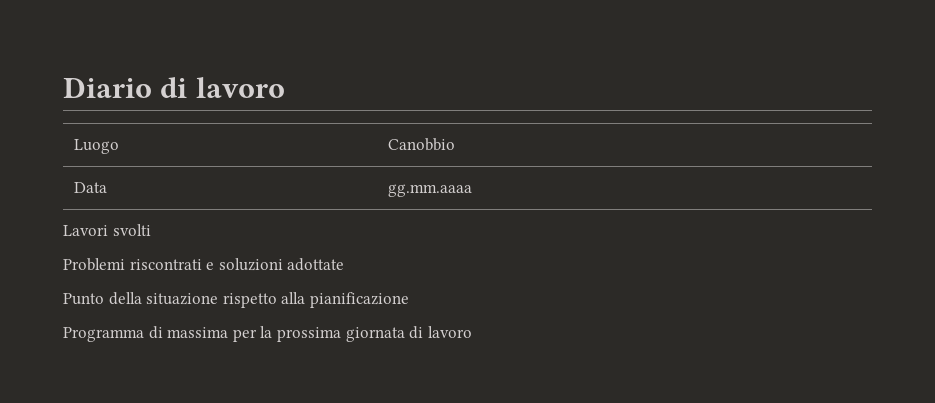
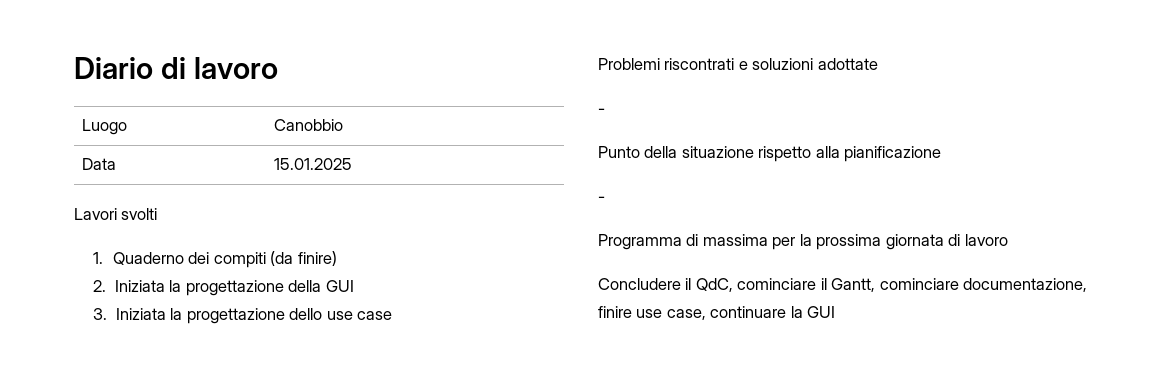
- Data | gg.mm.aaaa
+ Data | 15.01.2025
+ 1. Quaderno dei compiti (da finire)
+ 2. Iniziata la progettazione della GUI
+ 3. Iniziata la progettazione dello use case
  Problemi riscontrati e soluzioni adottate
+ -
  Punto della situazione rispetto alla pianificazione
+ -
+ Concludere il QdC, cominciare il Gantt, cominciare documentazione, finire use case, continuare la GUI

